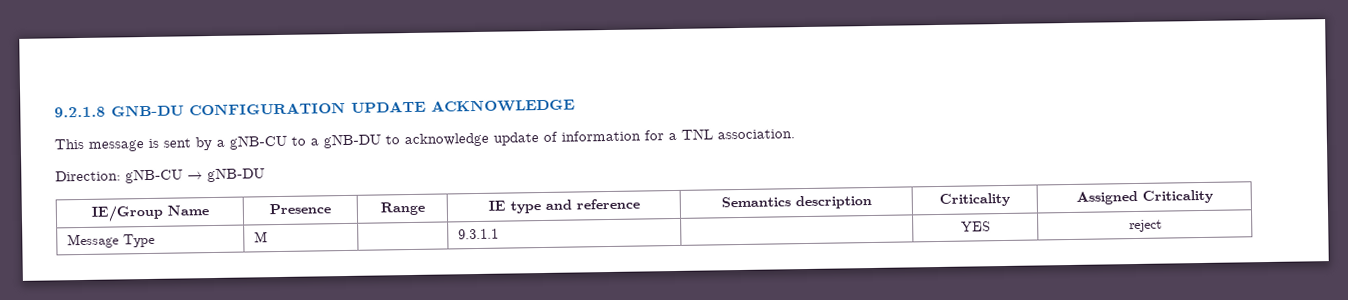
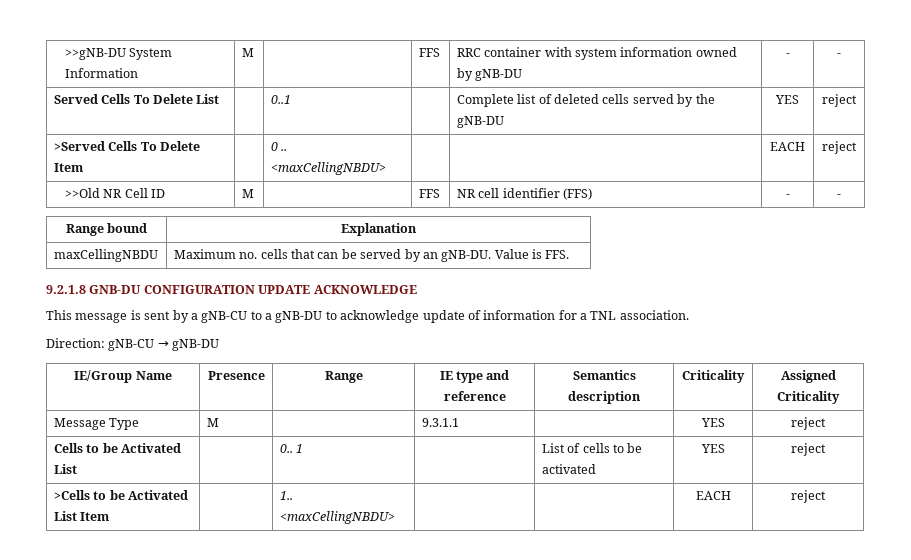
+ >>gNB-DU System Information | M | | FFS | RRC container with system information owned by gNB-DU | - | -
+ Served Cells To Delete List | | 0..1 | | Complete list of deleted cells served by the gNB-DU | YES | reject
+ >Served Cells To Delete Item | | 0 .. <maxCellingNBDU> | | | EACH | reject
+ >>Old NR Cell ID | M | | FFS | NR cell identifier (FFS) | - | -
+ Range bound | Explanation
+ maxCellingNBDU | Maximum no. cells that can be served by an gNB-DU. Value is FFS.
+ Cells to be Activated List | | 0.. 1 | | List of cells to be activated | YES | reject
+ >Cells to be Activated List Item | | 1.. <maxCellingNBDU> | | | EACH | reject

